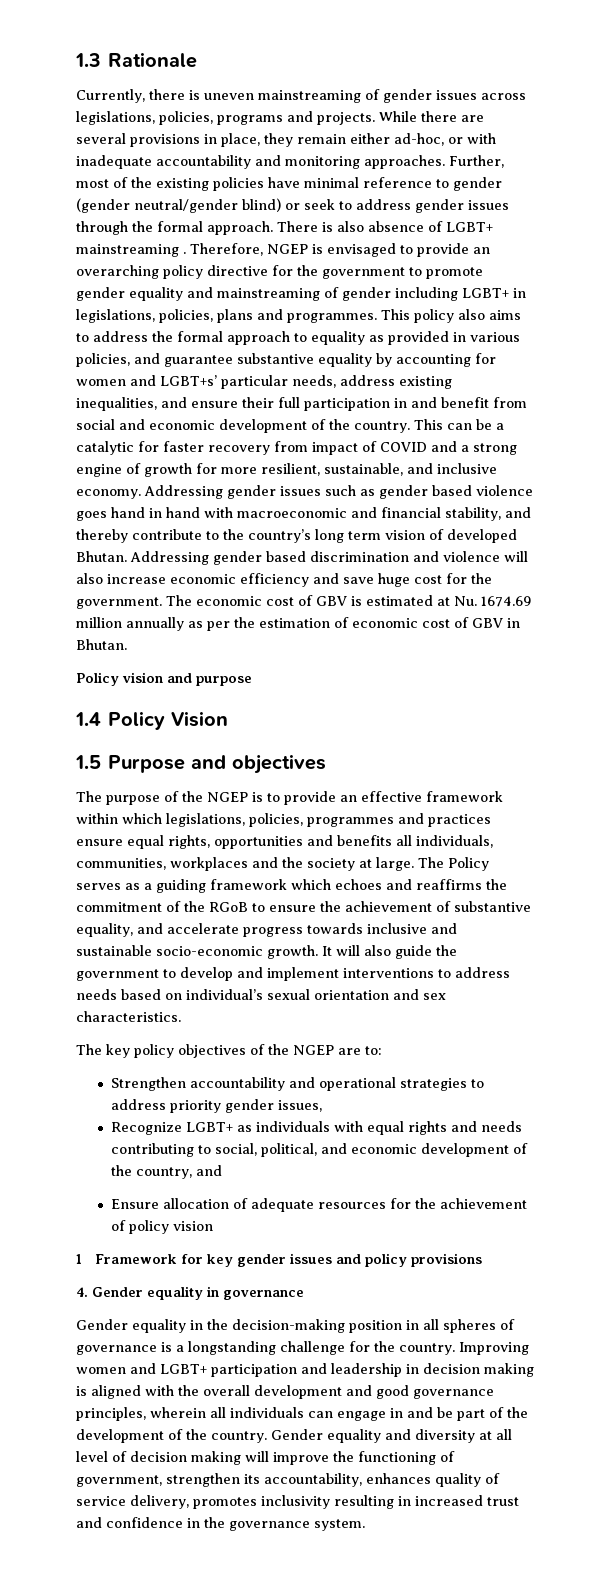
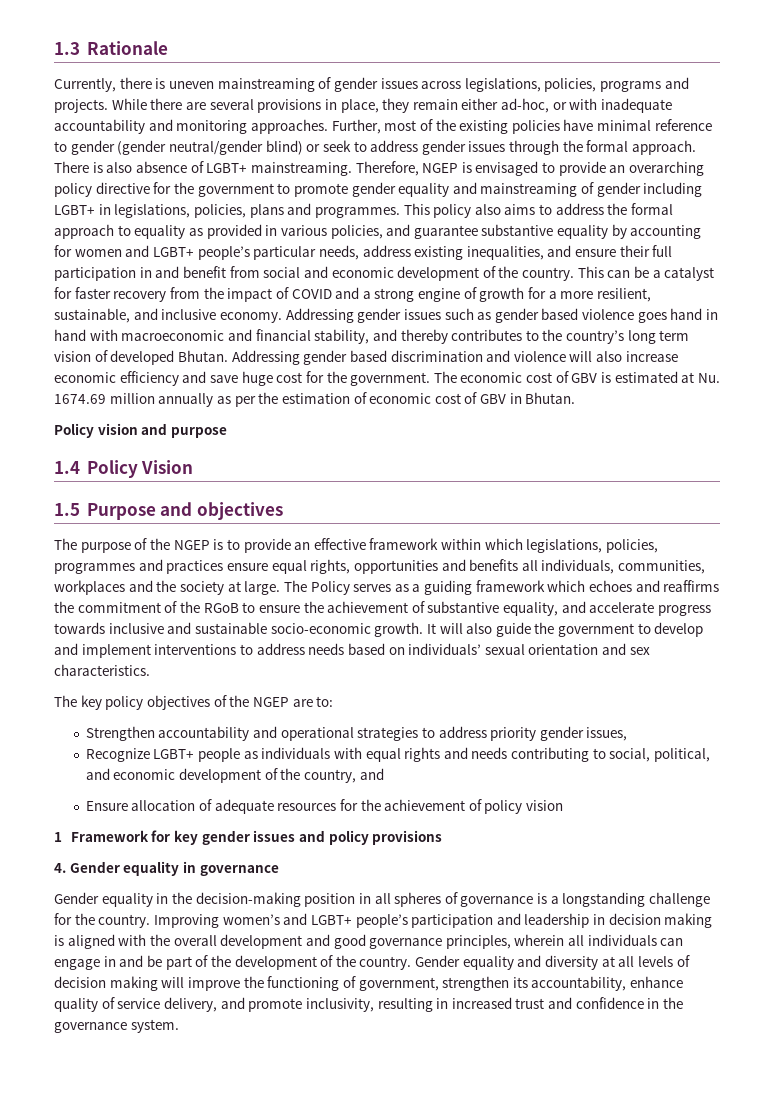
- There is also absence of LGBT+ mainstreaming .
+ There is also absence of LGBT+ mainstreaming.
- This policy also aims to address the formal approach to equality as provided in various policies, and guarantee substantive equality by accounting for women and LGBT+s’ particular needs, address existing inequalities, and ensure their full participation in and benefit from social and economic development of the country.
+ This policy also aims to address the formal approach to equality as provided in various policies, and guarantee substantive equality by accounting for women and LGBT+ people’s particular needs, address existing inequalities, and ensure their full participation in and benefit from social and economic development of the country.
- This can be a catalytic for faster recovery from impact of COVID and a strong engine of growth for more resilient, sustainable, and inclusive economy.
+ This can be a catalyst for faster recovery from the impact of COVID and a strong engine of growth for a more resilient, sustainable, and inclusive economy.
- Addressing gender issues such as gender based violence goes hand in hand with macroeconomic and financial stability, and thereby contribute to the country’s long term vision of developed Bhutan.
+ Addressing gender issues such as gender based violence goes hand in hand with macroeconomic and financial stability, and thereby contributes to the country’s long term vision of developed Bhutan.
- It will also guide the government to develop and implement interventions to address needs based on individual’s sexual orientation and sex characteristics.
+ It will also guide the government to develop and implement interventions to address needs based on individuals’ sexual orientation and sex characteristics.
- Recognize LGBT+ as individuals with equal rights and needs contributing to social, political, and economic development of the country, and
+ Recognize LGBT+ people as individuals with equal rights and needs contributing to social, political, and economic development of the country, and
- Improving women and LGBT+ participation and leadership in decision making is aligned with the overall development and good governance principles, wherein all individuals can engage in and be part of the development of the country.
+ Improving women’s and LGBT+ people’s participation and leadership in decision making is aligned with the overall development and good governance principles, wherein all individuals can engage in and be part of the development of the country.
- Gender equality and diversity at all level of decision making will improve the functioning of government, strengthen its accountability, enhances quality of service delivery, promotes inclusivity resulting in increased trust and confidence in the governance system.
+ Gender equality and diversity at all levels of decision making will improve the functioning of government, strengthen its accountability, enhance quality of service delivery, and promote inclusivity, resulting in increased trust and confidence in the governance system.

